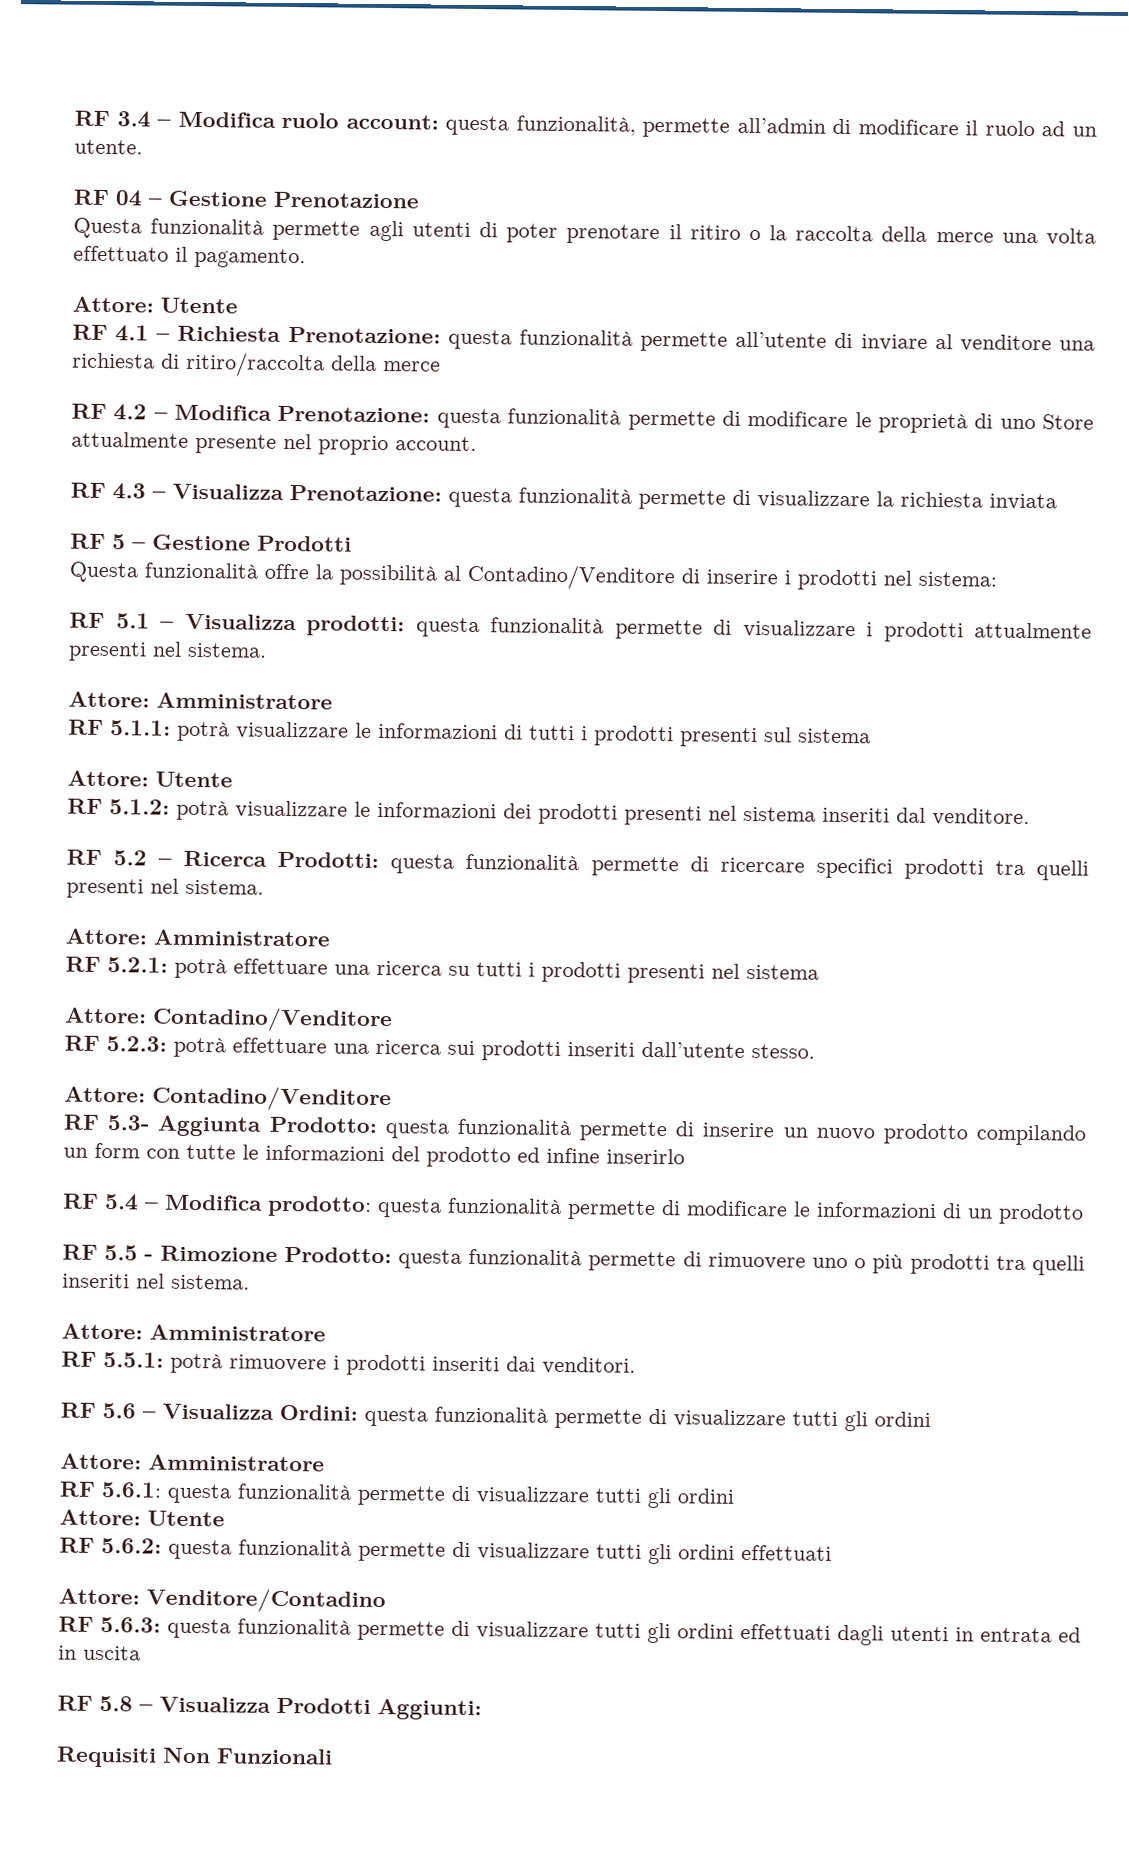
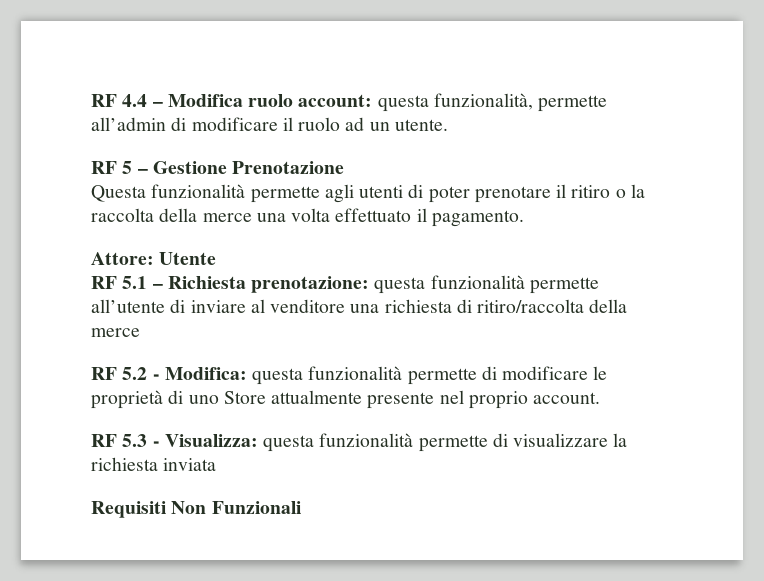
- RF 3.4 – Modifica ruolo account: questa funzionalità, permette all’admin di modificare il ruolo ad un utente.
+ RF 4.4 – Modifica ruolo account: questa funzionalità, permette all’admin di modificare il ruolo ad un utente.
- RF 04 – Gestione Prenotazione
+ RF 5 – Gestione Prenotazione
- RF 4.1 – Richiesta Prenotazione: questa funzionalità permette all’utente di inviare al venditore una richiesta di ritiro/raccolta della merce
+ RF 5.1 – Richiesta prenotazione: questa funzionalità permette all’utente di inviare al venditore una richiesta di ritiro/raccolta della merce
- RF 4.2 – Modifica Prenotazione: questa funzionalità permette di modificare le proprietà di uno Store attualmente presente nel proprio account.
+ RF 5.2 - Modifica: questa funzionalità permette di modificare le proprietà di uno Store attualmente presente nel proprio account.
- RF 4.3 – Visualizza Prenotazione: questa funzionalità permette di visualizzare la richiesta inviata
+ RF 5.3 - Visualizza: questa funzionalità permette di visualizzare la richiesta inviata
- RF 5 – Gestione Prodotti
- Questa funzionalità offre la possibilità al Contadino/Venditore di inserire i prodotti nel sistema:
- RF 5.1 – Visualizza prodotti: questa funzionalità permette di visualizzare i prodotti attualmente presenti nel sistema.
- Attore: Amministratore
- RF 5.1.1: potrà visualizzare le informazioni di tutti i prodotti presenti sul sistema
- Attore: Utente
- RF 5.1.2: potrà visualizzare le informazioni dei prodotti presenti nel sistema inseriti dal venditore.
- RF 5.2 – Ricerca Prodotti: questa funzionalità permette di ricercare specifici prodotti tra quelli presenti nel sistema.
- Attore: Amministratore
- RF 5.2.1: potrà effettuare una ricerca su tutti i prodotti presenti nel sistema
- Attore: Contadino/Venditore
- RF 5.2.3: potrà effettuare una ricerca sui prodotti inseriti dall’utente stesso.
- Attore: Contadino/Venditore
- RF 5.3- Aggiunta Prodotto: questa funzionalità permette di inserire un nuovo prodotto compilando un form con tutte le informazioni del prodotto ed infine inserirlo
- RF 5.4 – Modifica prodotto: questa funzionalità permette di modificare le informazioni di un prodotto
- RF 5.5 - Rimozione Prodotto: questa funzionalità permette di rimuovere uno o più prodotti tra quelli inseriti nel sistema.
- Attore: Amministratore
- RF 5.5.1: potrà rimuovere i prodotti inseriti dai venditori.
- RF 5.6 – Visualizza Ordini: questa funzionalità permette di visualizzare tutti gli ordini
- Attore: Amministratore
- RF 5.6.1: questa funzionalità permette di visualizzare tutti gli ordini
- Attore: Utente
- RF 5.6.2: questa funzionalità permette di visualizzare tutti gli ordini effettuati
- Attore: Venditore/Contadino
- RF 5.6.3: questa funzionalità permette di visualizzare tutti gli ordini effettuati dagli utenti in entrata ed in uscita
- RF 5.8 – Visualizza Prodotti Aggiunti:

